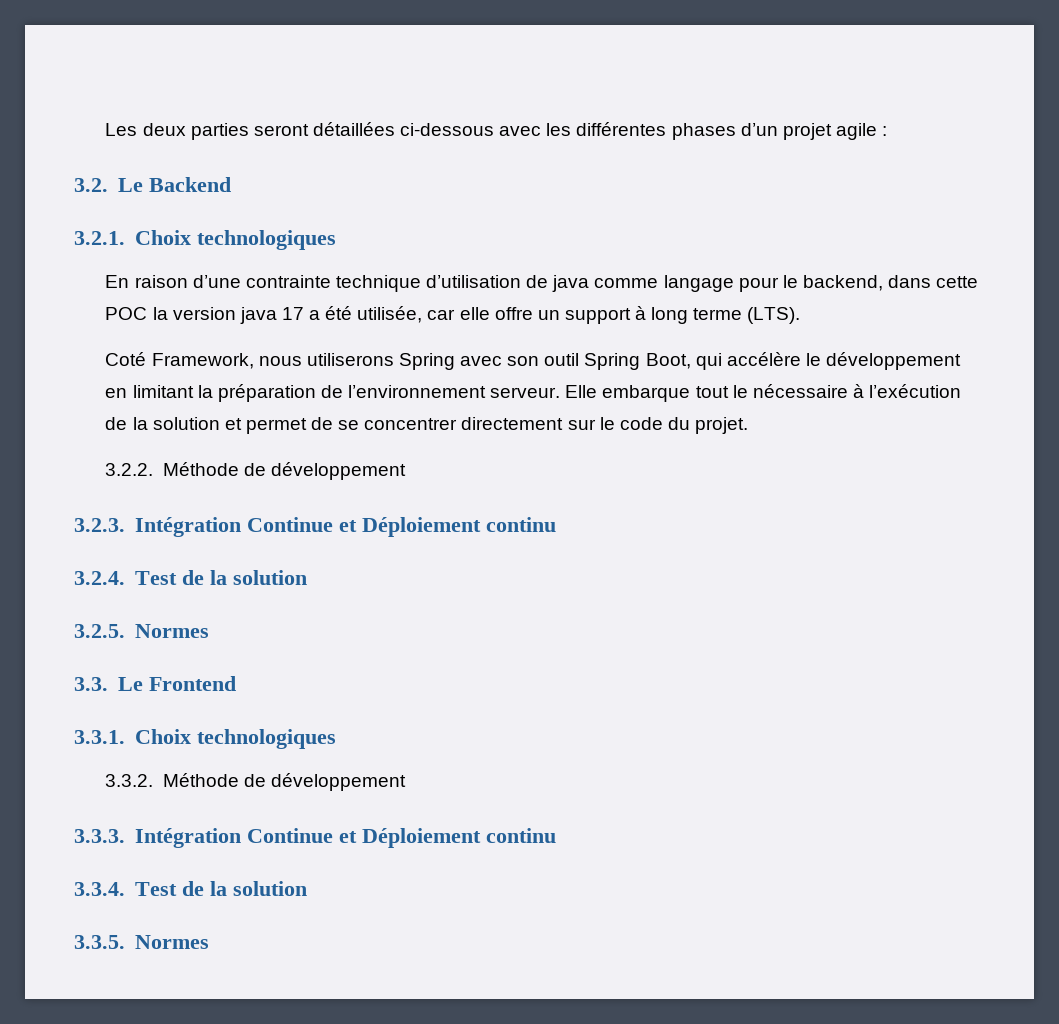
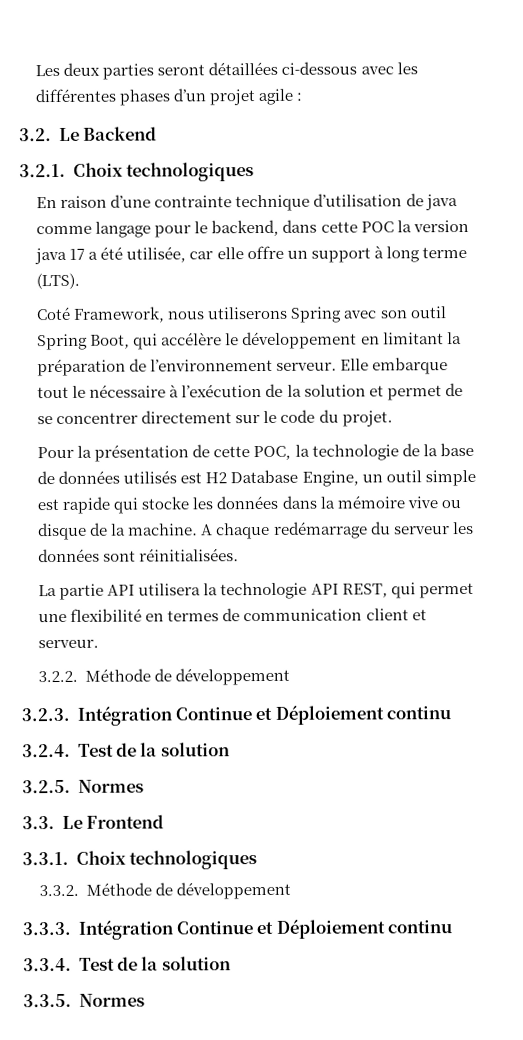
+ Pour la présentation de cette POC, la technologie de la base de données utilisés est H2 Database Engine, un outil simple est rapide qui stocke les données dans la mémoire vive ou disque de la machine. A chaque redémarrage du serveur les données sont réinitialisées.
+ La partie API utilisera la technologie API REST, qui permet une flexibilité en termes de communication client et serveur.

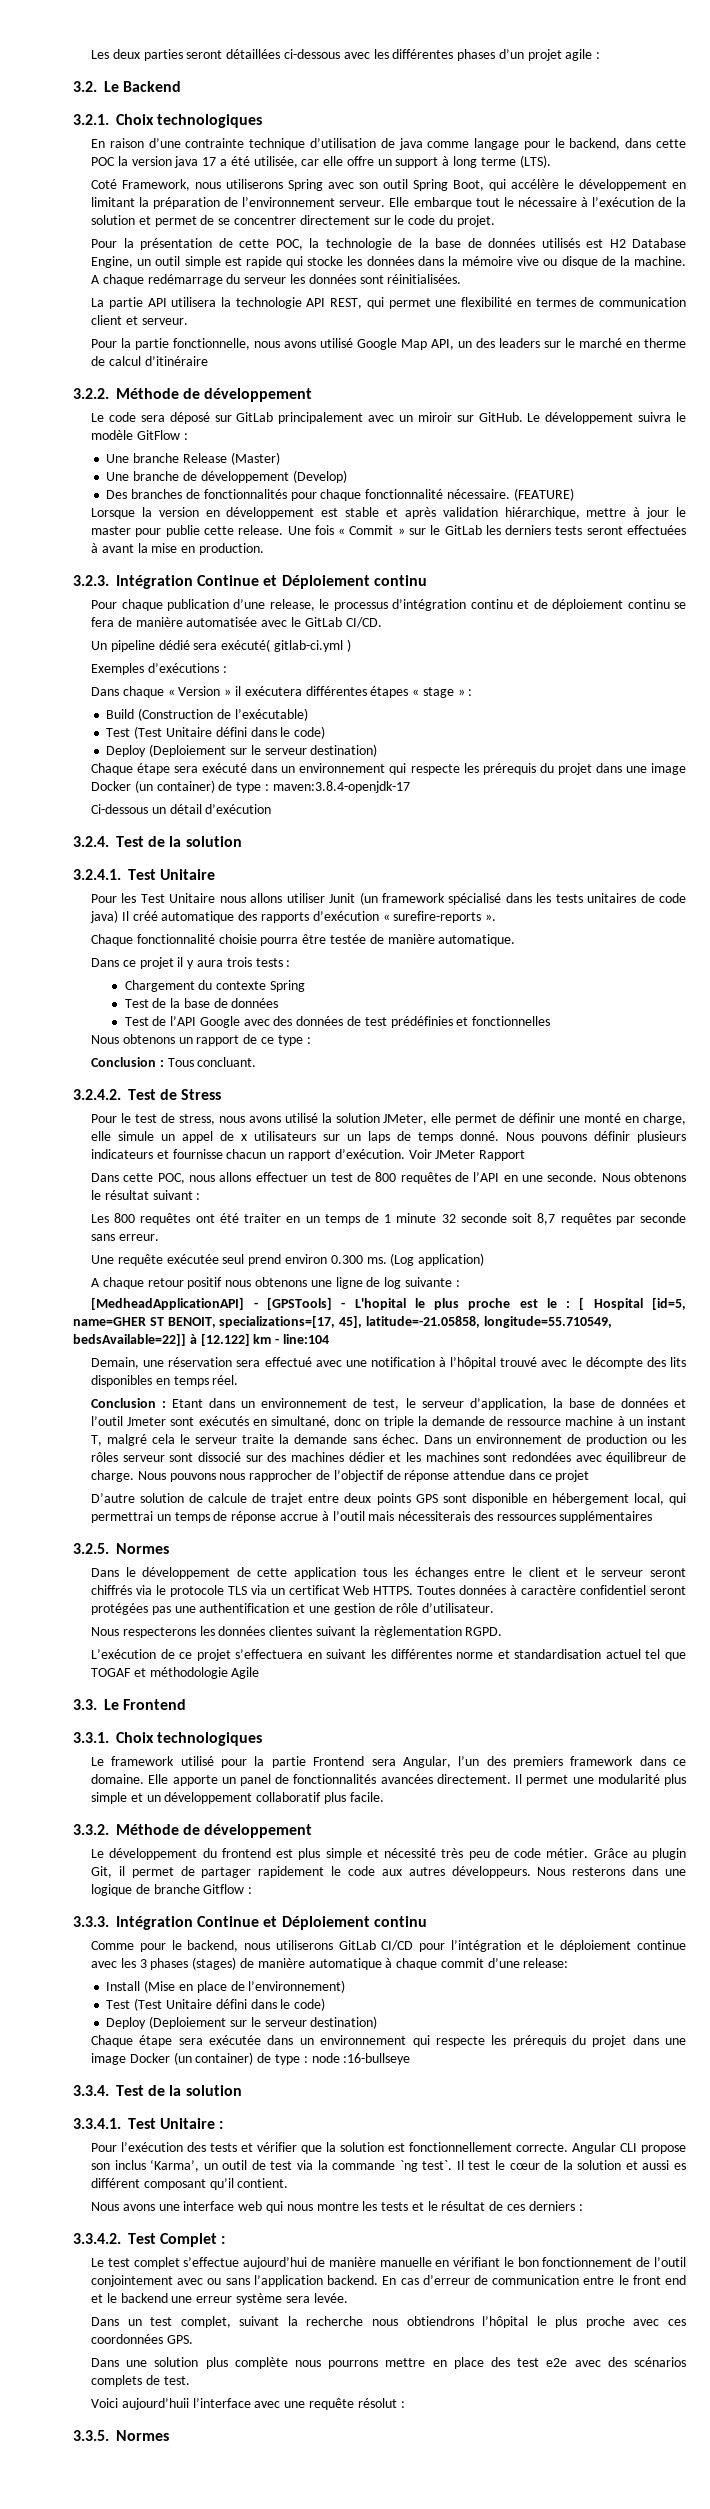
+ Pour la partie fonctionnelle, nous avons utilisé Google Map API, un des leaders sur le marché en therme de calcul d’itinéraire
  3.2.2. Méthode de développement
+ Le code sera déposé sur GitLab principalement avec un miroir sur GitHub. Le développement suivra le modèle GitFlow :
+ Une branche Release (Master)
+ Une branche de développement (Develop)
+ Des branches de fonctionnalités pour chaque fonctionnalité nécessaire. (FEATURE)
+ Lorsque la version en développement est stable et après validation hiérarchique, mettre à jour le master pour publie cette release. Une fois « Commit » sur le GitLab les derniers tests seront effectuées à avant la mise en production.
+ Pour chaque publication d’une release, le processus d’intégration continu et de déploiement continu se fera de manière automatisée avec le GitLab CI/CD.
+ Un pipeline dédié sera exécuté( gitlab-ci.yml )
+ Exemples d’exécutions :
+ Dans chaque « Version » il exécutera différentes étapes « stage » :
+ Build (Construction de l’exécutable)
+ Test (Test Unitaire défini dans le code)
+ Deploy (Deploiement sur le serveur destination)
+ Chaque étape sera exécuté dans un environnement qui respecte les prérequis du projet dans une image Docker (un container) de type : maven:3.8.4-openjdk-17
+ Ci-dessous un détail d’exécution
+ 3.2.4.1. Test Unitaire
+ Pour les Test Unitaire nous allons utiliser Junit (un framework spécialisé dans les tests unitaires de code java) Il créé automatique des rapports d’exécution « surefire-reports ».
+ Chaque fonctionnalité choisie pourra être testée de manière automatique.
+ Dans ce projet il y aura trois tests :
+ Chargement du contexte Spring
+ Test de la base de données
+ Test de l’API Google avec des données de test prédéfinies et fonctionnelles
+ Nous obtenons un rapport de ce type :
+ Conclusion : Tous concluant.
+ 3.2.4.2. Test de Stress
+ Pour le test de stress, nous avons utilisé la solution JMeter, elle permet de définir une monté en charge, elle simule un appel de x utilisateurs sur un laps de temps donné. Nous pouvons définir plusieurs indicateurs et fournisse chacun un rapport d’exécution. Voir JMeter Rapport
+ Dans cette POC, nous allons effectuer un test de 800 requêtes de l’API en une seconde. Nous obtenons le résultat suivant :
+ Les 800 requêtes ont été traiter en un temps de 1 minute 32 seconde soit 8,7 requêtes par seconde sans erreur.
+ Une requête exécutée seul prend environ 0.300 ms. (Log application)
+ A chaque retour positif nous obtenons une ligne de log suivante :
+ [MedheadApplicationAPI] - [GPSTools] - L'hopital le plus proche est le : [ Hospital [id=5, name=GHER ST BENOIT, specializations=[17, 45], latitude=-21.05858, longitude=55.710549, bedsAvailable=22]] à [12.122] km - line:104
+ Demain, une réservation sera effectué avec une notification à l’hôpital trouvé avec le décompte des lits disponibles en temps réel.
+ Conclusion : Etant dans un environnement de test, le serveur d’application, la base de données et l’outil Jmeter sont exécutés en simultané, donc on triple la demande de ressource machine à un instant T, malgré cela le serveur traite la demande sans échec. Dans un environnement de production ou les rôles serveur sont dissocié sur des machines dédier et les machines sont redondées avec équilibreur de charge. Nous pouvons nous rapprocher de l’objectif de réponse attendue dans ce projet
+ D’autre solution de calcule de trajet entre deux points GPS sont disponible en hébergement local, qui permettrai un temps de réponse accrue à l’outil mais nécessiterais des ressources supplémentaires
  3.2.5. Normes
+ Dans le développement de cette application tous les échanges entre le client et le serveur seront chiffrés via le protocole TLS via un certificat Web HTTPS. Toutes données à caractère confidentiel seront protégées pas une authentification et une gestion de rôle d’utilisateur.
+ Nous respecterons les données clientes suivant la règlementation RGPD.
+ L’exécution de ce projet s’effectuera en suivant les différentes norme et standardisation actuel tel que TOGAF et méthodologie Agile
+ Le framework utilisé pour la partie Frontend sera Angular, l’un des premiers framework dans ce domaine. Elle apporte un panel de fonctionnalités avancées directement. Il permet une modularité plus simple et un développement collaboratif plus facile.
  3.3.2. Méthode de développement
+ Le développement du frontend est plus simple et nécessité très peu de code métier. Grâce au plugin Git, il permet de partager rapidement le code aux autres développeurs. Nous resterons dans une logique de branche Gitflow :
+ Comme pour le backend, nous utiliserons GitLab CI/CD pour l’intégration et le déploiement continue avec les 3 phases (stages) de manière automatique à chaque commit d’une release:
+ Install (Mise en place de l’environnement)
+ Test (Test Unitaire défini dans le code)
+ Deploy (Deploiement sur le serveur destination)
+ Chaque étape sera exécutée dans un environnement qui respecte les prérequis du projet dans une image Docker (un container) de type : node :16-bullseye
+ 3.3.4.1. Test Unitaire :
+ Pour l’exécution des tests et vérifier que la solution est fonctionnellement correcte. Angular CLI propose son inclus ‘Karma’, un outil de test via la commande `ng test`. Il test le cœur de la solution et aussi es différent composant qu’il contient.
+ Nous avons une interface web qui nous montre les tests et le résultat de ces derniers :
+ 3.3.4.2. Test Complet :
+ Le test complet s’effectue aujourd’hui de manière manuelle en vérifiant le bon fonctionnement de l’outil conjointement avec ou sans l’application backend. En cas d’erreur de communication entre le front end et le backend une erreur système sera levée.
+ Dans un test complet, suivant la recherche nous obtiendrons l’hôpital le plus proche avec ces coordonnées GPS.
+ Dans une solution plus complète nous pourrons mettre en place des test e2e avec des scénarios complets de test.
+ Voici aujourd’huii l’interface avec une requête résolut :

